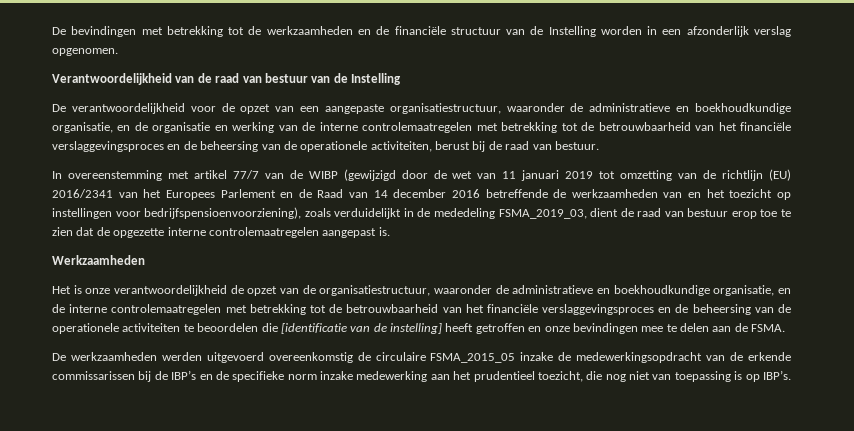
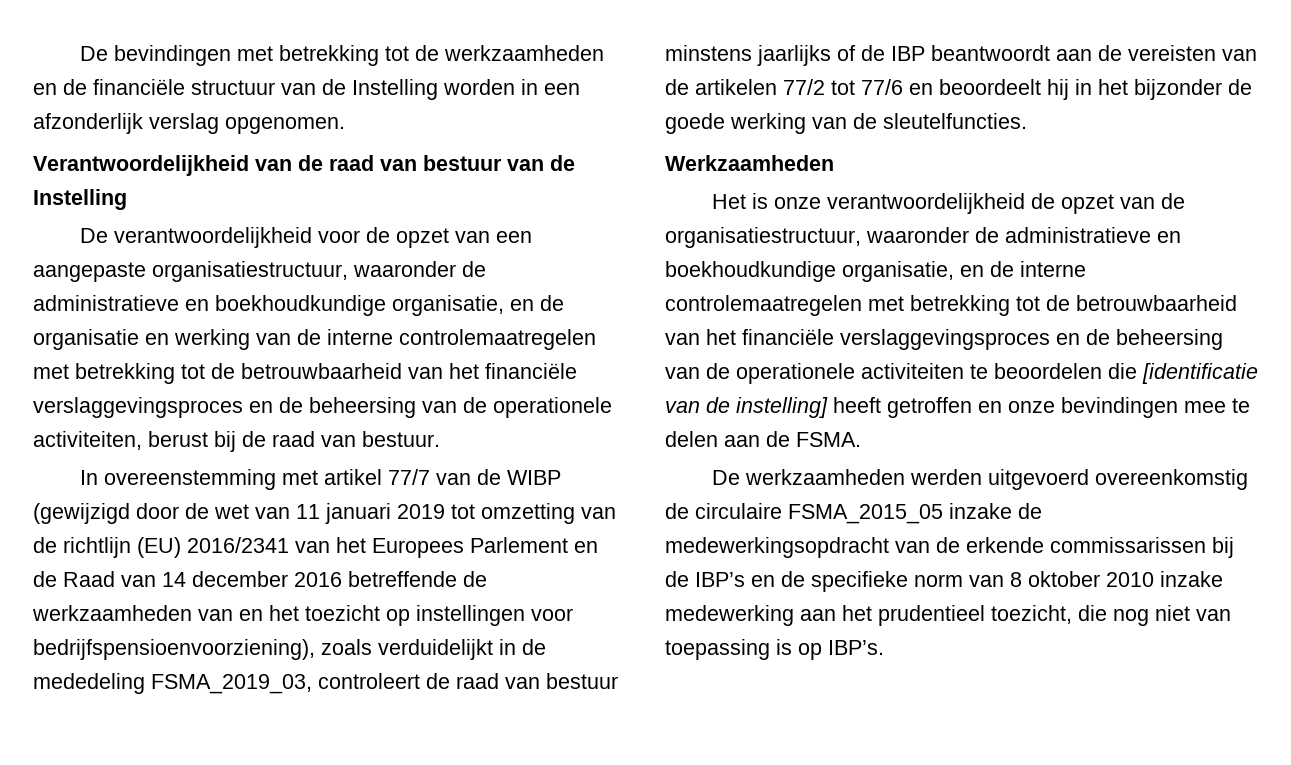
- In overeenstemming met artikel 77/7 van de WIBP (gewijzigd door de wet van 11 januari 2019 tot omzetting van de richtlijn (EU) 2016/2341 van het Europees Parlement en de Raad van 14 december 2016 betreffende de werkzaamheden van en het toezicht op instellingen voor bedrijfspensioenvoorziening), zoals verduidelijkt in de mededeling FSMA_2019_03, dient de raad van bestuur erop toe te zien dat de opgezette interne controlemaatregelen aangepast is.
+ In overeenstemming met artikel 77/7 van de WIBP (gewijzigd door de wet van 11 januari 2019 tot omzetting van de richtlijn (EU) 2016/2341 van het Europees Parlement en de Raad van 14 december 2016 betreffende de werkzaamheden van en het toezicht op instellingen voor bedrijfspensioenvoorziening), zoals verduidelijkt in de mededeling FSMA_2019_03, controleert de raad van bestuur minstens jaarlijks of de IBP beantwoordt aan de vereisten van de artikelen 77/2 tot 77/6 en beoordeelt hij in het bijzonder de goede werking van de sleutelfuncties.
- De werkzaamheden werden uitgevoerd overeenkomstig de circulaire FSMA_2015_05 inzake de medewerkingsopdracht van de erkende commissarissen bij de IBP’s en de specifieke norm inzake medewerking aan het prudentieel toezicht, die nog niet van toepassing is op IBP’s.
+ De werkzaamheden werden uitgevoerd overeenkomstig de circulaire FSMA_2015_05 inzake de medewerkingsopdracht van de erkende commissarissen bij de IBP’s en de specifieke norm van 8 oktober 2010 inzake medewerking aan het prudentieel toezicht, die nog niet van toepassing is op IBP’s.

